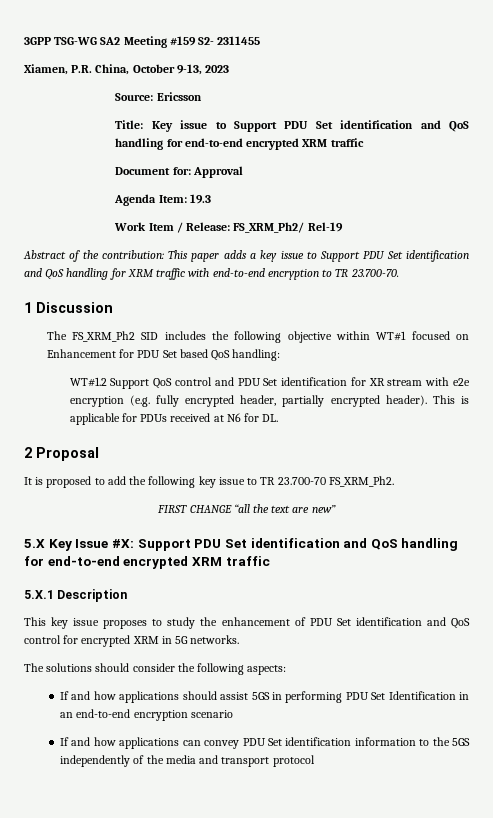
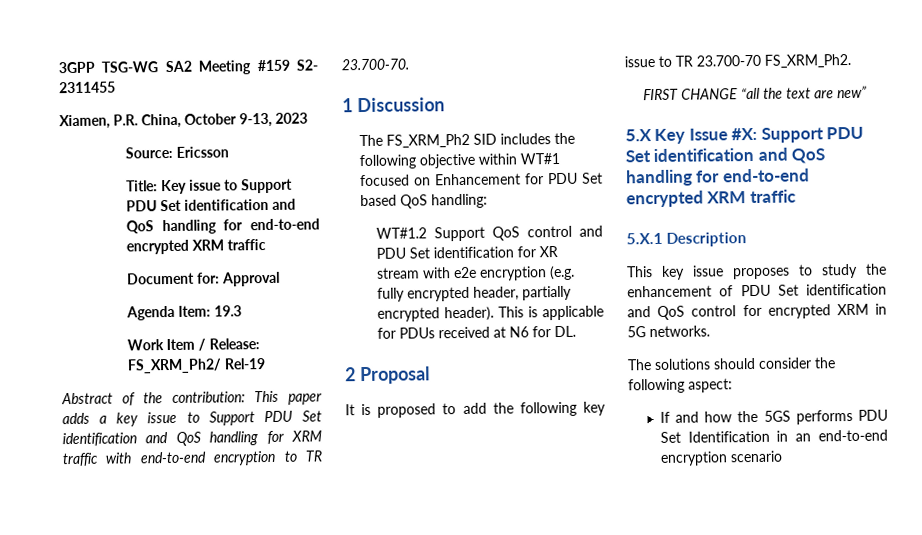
- The solutions should consider the following aspects:
- If and how applications should assist 5GS in performing PDU Set Identification in an end-to-end encryption scenario
+ The solutions should consider the following aspect:
+ If and how the 5GS performs PDU Set Identification in an end-to-end encryption scenario
- If and how applications can convey PDU Set identification information to the 5GS independently of the media and transport protocol

